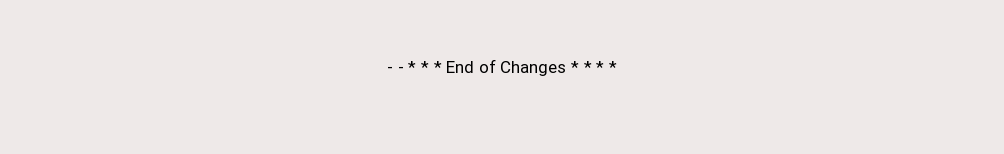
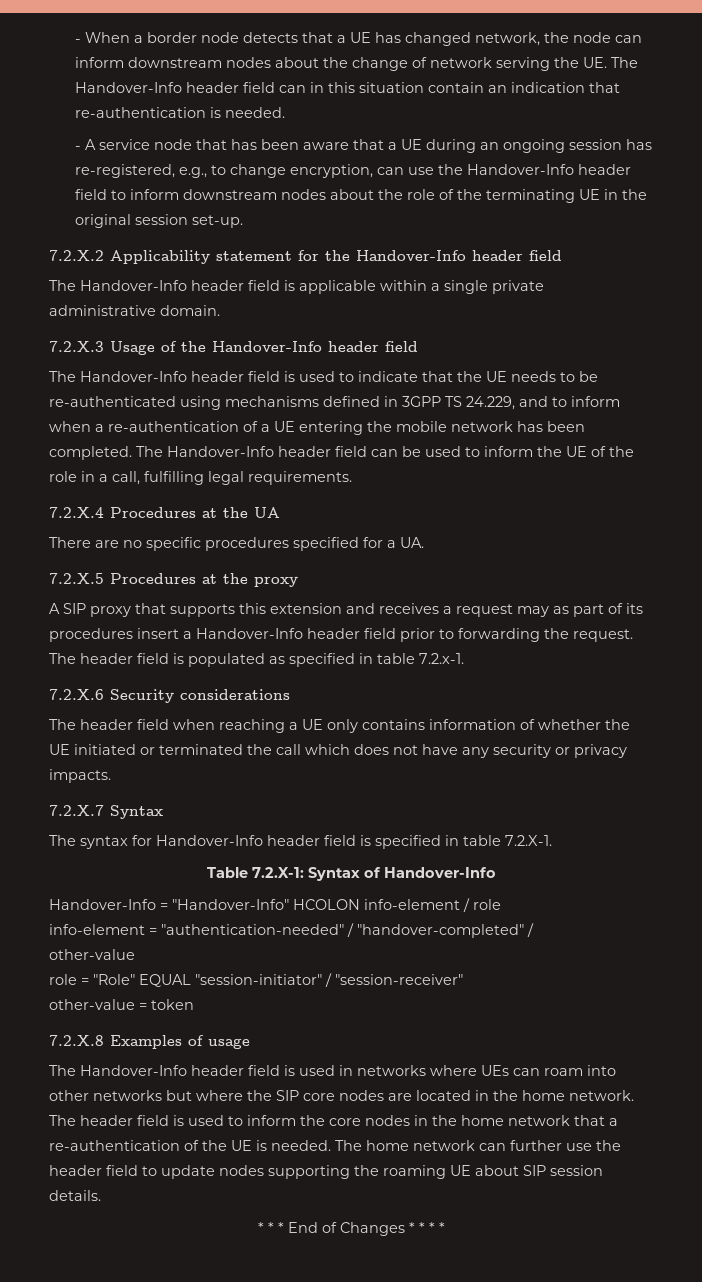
- - - * * * End of Changes * * * *
+ - When a border node detects that a UE has changed network, the node can inform downstream nodes about the change of network serving the UE. The Handover-Info header field can in this situation contain an indication that re-authentication is needed.
+ - A service node that has been aware that a UE during an ongoing session has re-registered, e.g., to change encryption, can use the Handover-Info header field to inform downstream nodes about the role of the terminating UE in the original session set-up.
+ 7.2.X.2 Applicability statement for the Handover-Info header field
+ The Handover-Info header field is applicable within a single private administrative domain.
+ 7.2.X.3 Usage of the Handover-Info header field
+ The Handover-Info header field is used to indicate that the UE needs to be re-authenticated using mechanisms defined in 3GPP TS 24.229, and to inform when a re-authentication of a UE entering the mobile network has been completed. The Handover-Info header field can be used to inform the UE of the role in a call, fulfilling legal requirements.
+ 7.2.X.4 Procedures at the UA
+ There are no specific procedures specified for a UA.
+ 7.2.X.5 Procedures at the proxy
+ A SIP proxy that supports this extension and receives a request may as part of its procedures insert a Handover-Info header field prior to forwarding the request. The header field is populated as specified in table 7.2.x-1.
+ 7.2.X.6 Security considerations
+ The header field when reaching a UE only contains information of whether the UE initiated or terminated the call which does not have any security or privacy impacts.
+ 7.2.X.7 Syntax
+ The syntax for Handover-Info header field is specified in table 7.2.X-1.
+ Table 7.2.X-1: Syntax of Handover-Info
+ Handover-Info = "Handover-Info" HCOLON info-element / role
+ info-element = "authentication-needed" / "handover-completed" /
+ other-value
+ role = "Role" EQUAL "session-initiator" / "session-receiver"
+ other-value = token
+ 7.2.X.8 Examples of usage
+ The Handover-Info header field is used in networks where UEs can roam into other networks but where the SIP core nodes are located in the home network. The header field is used to inform the core nodes in the home network that a re-authentication of the UE is needed. The home network can further use the header field to update nodes supporting the roaming UE about SIP session details.
+ * * * End of Changes * * * *

